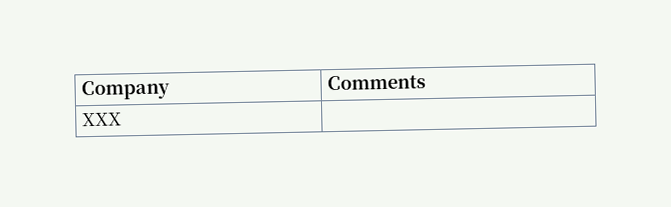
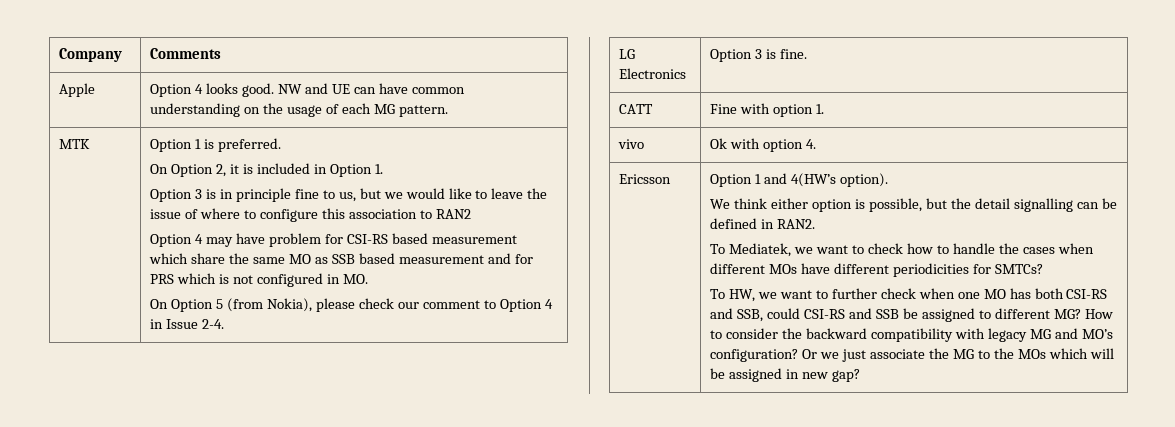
- XXX |
+ Apple | Option 4 looks good. NW and UE can have common understanding on the usage of each MG pattern.
+ MTK | Option 1 is preferred.
+ On Option 2, it is included in Option 1.
+ Option 3 is in principle fine to us, but we would like to leave the issue of where to configure this association to RAN2
+ Option 4 may have problem for CSI-RS based measurement which share the same MO as SSB based measurement and for PRS which is not configured in MO.
+ On Option 5 (from Nokia), please check our comment to Option 4 in Issue 2-4.
+ LG Electronics | Option 3 is fine.
+ CATT | Fine with option 1.
+ vivo | Ok with option 4.
+ Ericsson | Option 1 and 4(HW’s option).
+ We think either option is possible, but the detail signalling can be defined in RAN2.
+ To Mediatek, we want to check how to handle the cases when different MOs have different periodicities for SMTCs?
+ To HW, we want to further check when one MO has both CSI-RS and SSB, could CSI-RS and SSB be assigned to different MG? How to consider the backward compatibility with legacy MG and MO’s configuration? Or we just associate the MG to the MOs which will be assigned in new gap?

